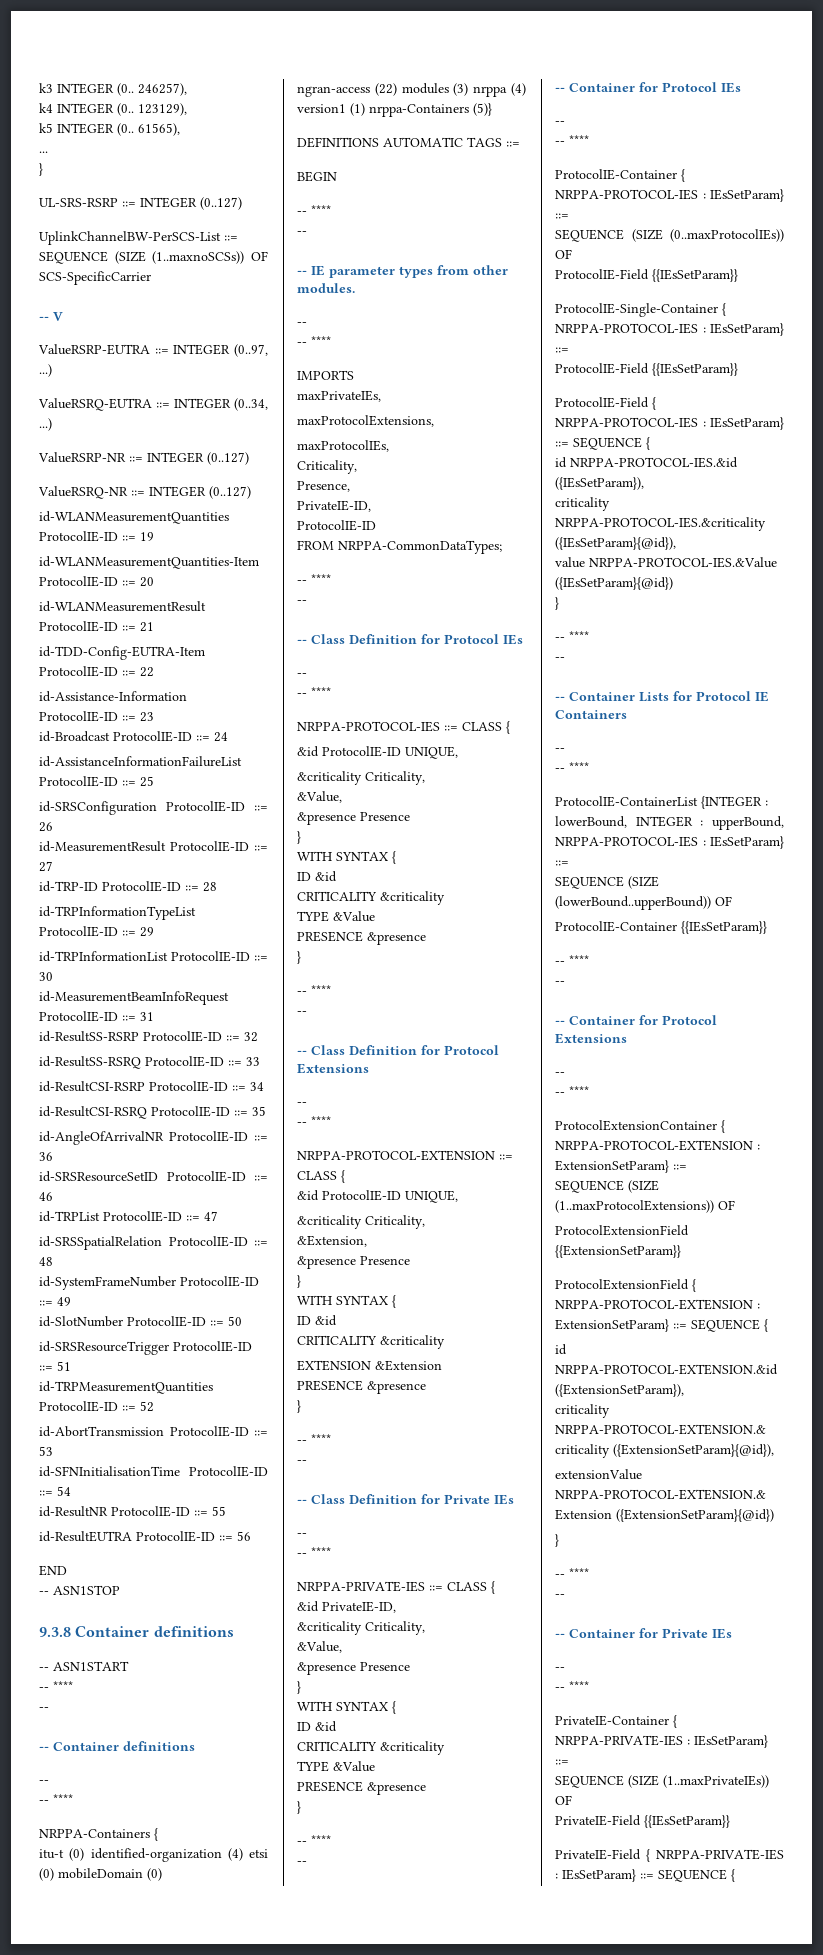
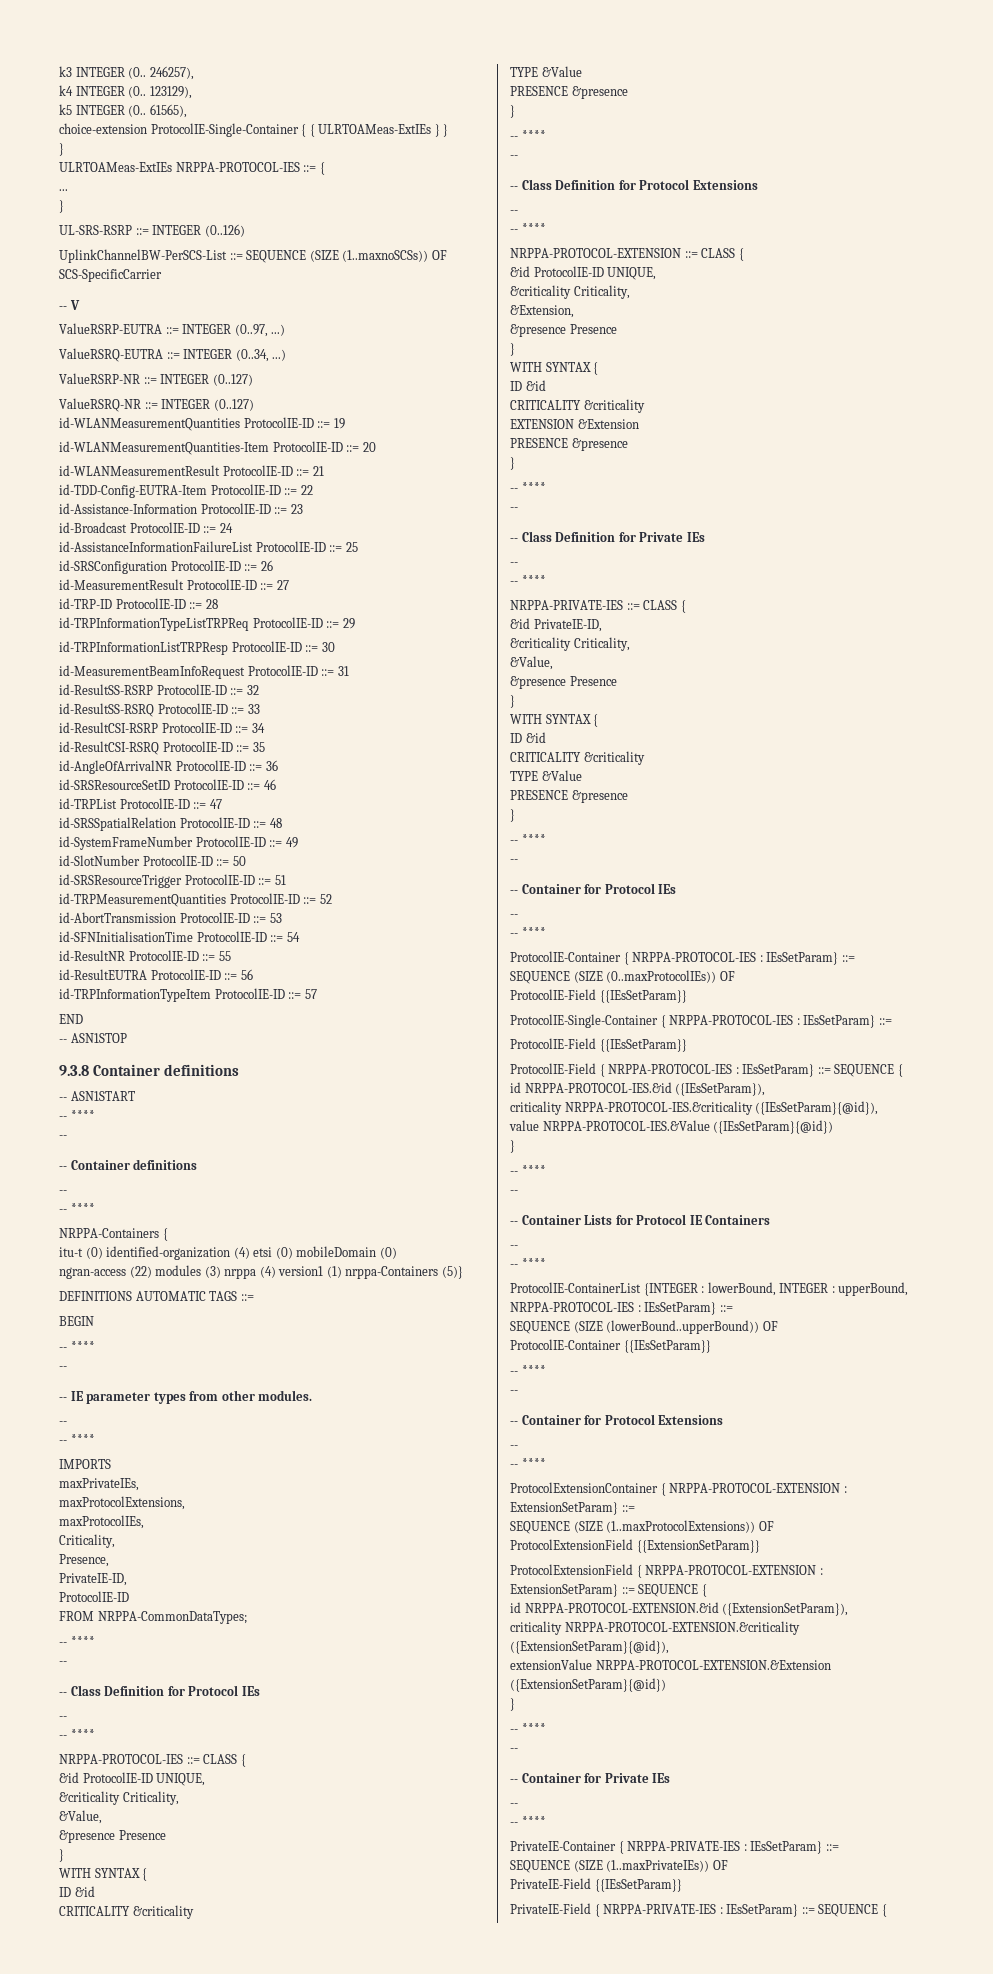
+ choice-extension ProtocolIE-Single-Container { { ULRTOAMeas-ExtIEs } }
+ }
+ ULRTOAMeas-ExtIEs NRPPA-PROTOCOL-IES ::= {
- UL-SRS-RSRP ::= INTEGER (0..127)
+ UL-SRS-RSRP ::= INTEGER (0..126)
- id-TRPInformationTypeList ProtocolIE-ID ::= 29
+ id-TRPInformationTypeListTRPReq ProtocolIE-ID ::= 29
- id-TRPInformationList ProtocolIE-ID ::= 30
+ id-TRPInformationListTRPResp ProtocolIE-ID ::= 30
+ id-TRPInformationTypeItem ProtocolIE-ID ::= 57

